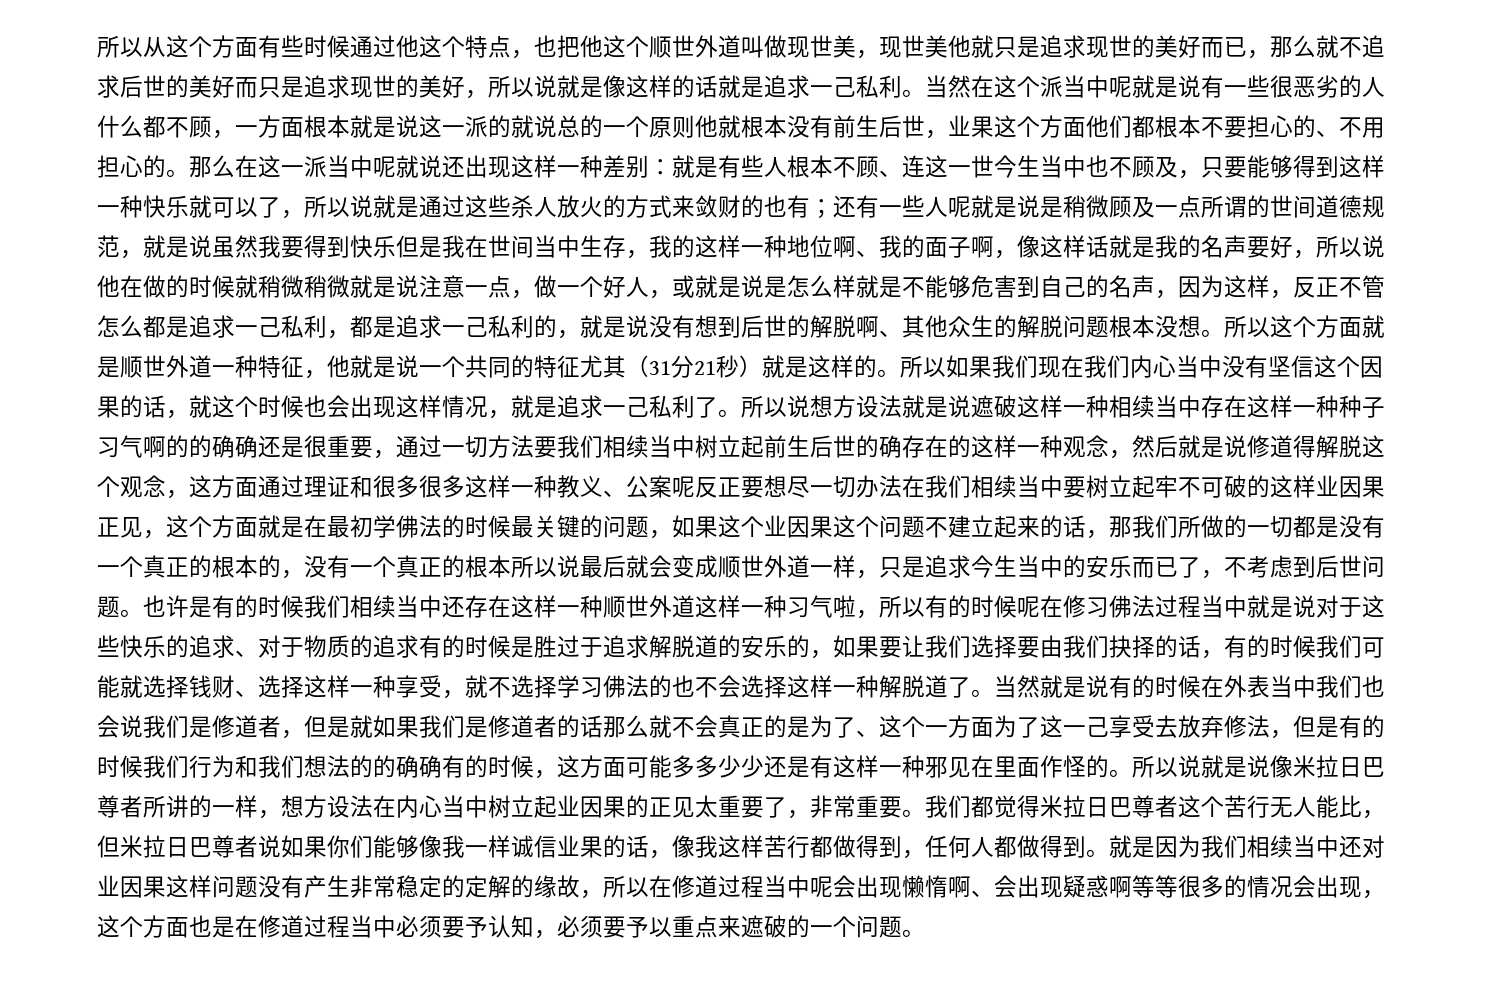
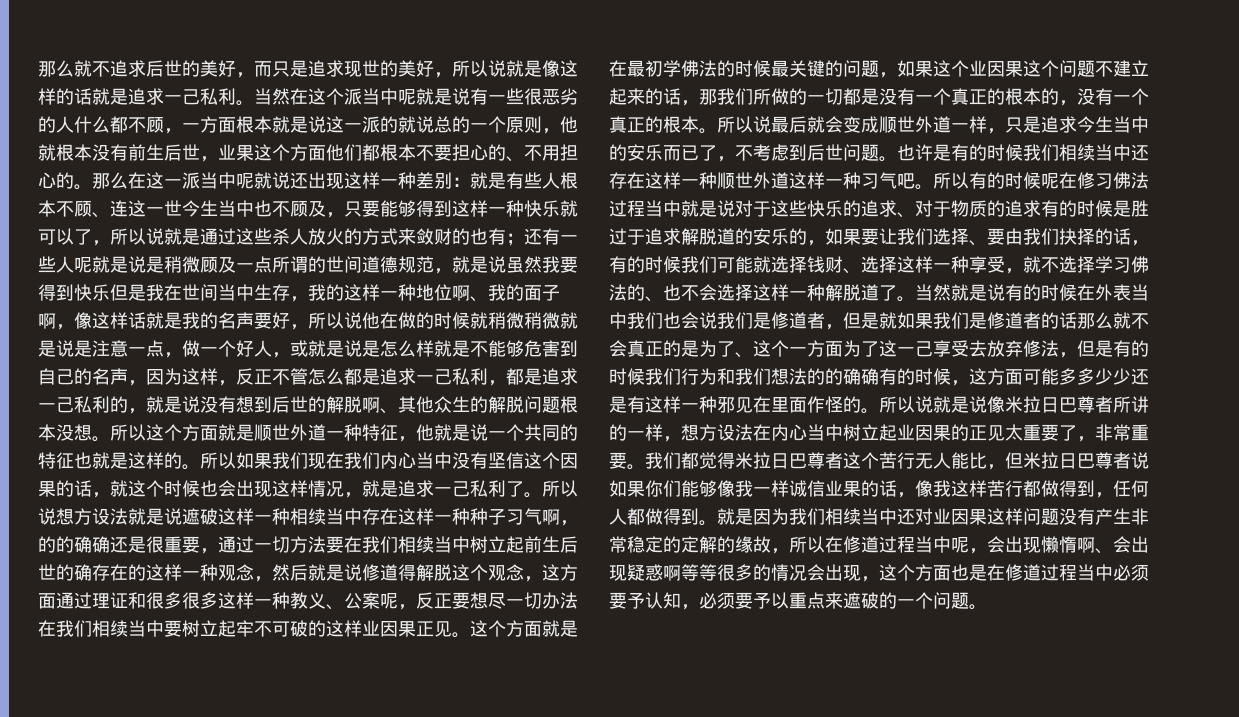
- 所以从这个方面有些时候通过他这个特点，也把他这个顺世外道叫做现世美，现世美他就只是追求现世的美好而已，那么就不追求后世的美好而只是追求现世的美好，所以说就是像这样的话就是追求一己私利。
+ 那么就不追求后世的美好，而只是追求现世的美好，所以说就是像这样的话就是追求一己私利。
- 当然在这个派当中呢就是说有一些很恶劣的人什么都不顾，一方面根本就是说这一派的就说总的一个原则他就根本没有前生后世，业果这个方面他们都根本不要担心的、不用担心的。
+ 当然在这个派当中呢就是说有一些很恶劣的人什么都不顾，一方面根本就是说这一派的就说总的一个原则，他就根本没有前生后世，业果这个方面他们都根本不要担心的、不用担心的。
- 还有一些人呢就是说是稍微顾及一点所谓的世间道德规范，就是说虽然我要得到快乐但是我在世间当中生存，我的这样一种地位啊、我的面子啊，像这样话就是我的名声要好，所以说他在做的时候就稍微稍微就是说注意一点，做一个好人，或就是说是怎么样就是不能够危害到自己的名声，因为这样，反正不管怎么都是追求一己私利，都是追求一己私利的，就是说没有想到后世的解脱啊、其他众生的解脱问题根本没想。
+ 还有一些人呢就是说是稍微顾及一点所谓的世间道德规范，就是说虽然我要得到快乐但是我在世间当中生存，我的这样一种地位啊、我的面子啊，像这样话就是我的名声要好，所以说他在做的时候就稍微稍微就是说是注意一点，做一个好人，或就是说是怎么样就是不能够危害到自己的名声，因为这样，反正不管怎么都是追求一己私利，都是追求一己私利的，就是说没有想到后世的解脱啊、其他众生的解脱问题根本没想。
- 所以这个方面就是顺世外道一种特征，他就是说一个共同的特征尤其（31分21秒）就是这样的。
+ 所以这个方面就是顺世外道一种特征，他就是说一个共同的特征也就是这样的。
- 所以说想方设法就是说遮破这样一种相续当中存在这样一种种子习气啊的的确确还是很重要，通过一切方法要我们相续当中树立起前生后世的确存在的这样一种观念，然后就是说修道得解脱这个观念，这方面通过理证和很多很多这样一种教义、公案呢反正要想尽一切办法在我们相续当中要树立起牢不可破的这样业因果正见，这个方面就是在最初学佛法的时候最关键的问题，如果这个业因果这个问题不建立起来的话，那我们所做的一切都是没有一个真正的根本的，没有一个真正的根本所以说最后就会变成顺世外道一样，只是追求今生当中的安乐而已了，不考虑到后世问题。
+ 所以说想方设法就是说遮破这样一种相续当中存在这样一种种子习气啊，的的确确还是很重要，通过一切方法要在我们相续当中树立起前生后世的确存在的这样一种观念，然后就是说修道得解脱这个观念，这方面通过理证和很多很多这样一种教义、公案呢，反正要想尽一切办法在我们相续当中要树立起牢不可破的这样业因果正见。这个方面就是在最初学佛法的时候最关键的问题，如果这个业因果这个问题不建立起来的话，那我们所做的一切都是没有一个真正的根本的，没有一个真正的根本。所以说最后就会变成顺世外道一样，只是追求今生当中的安乐而已了，不考虑到后世问题。
- 也许是有的时候我们相续当中还存在这样一种顺世外道这样一种习气啦，所以有的时候呢在修习佛法过程当中就是说对于这些快乐的追求、对于物质的追求有的时候是胜过于追求解脱道的安乐的，如果要让我们选择要由我们抉择的话，有的时候我们可能就选择钱财、选择这样一种享受，就不选择学习佛法的也不会选择这样一种解脱道了。
+ 也许是有的时候我们相续当中还存在这样一种顺世外道这样一种习气吧。所以有的时候呢在修习佛法过程当中就是说对于这些快乐的追求、对于物质的追求有的时候是胜过于追求解脱道的安乐的，如果要让我们选择、要由我们抉择的话，有的时候我们可能就选择钱财、选择这样一种享受，就不选择学习佛法的、也不会选择这样一种解脱道了。
- 就是因为我们相续当中还对业因果这样问题没有产生非常稳定的定解的缘故，所以在修道过程当中呢会出现懒惰啊、会出现疑惑啊等等很多的情况会出现，这个方面也是在修道过程当中必须要予认知，必须要予以重点来遮破的一个问题。
+ 就是因为我们相续当中还对业因果这样问题没有产生非常稳定的定解的缘故，所以在修道过程当中呢，会出现懒惰啊、会出现疑惑啊等等很多的情况会出现，这个方面也是在修道过程当中必须要予认知，必须要予以重点来遮破的一个问题。

